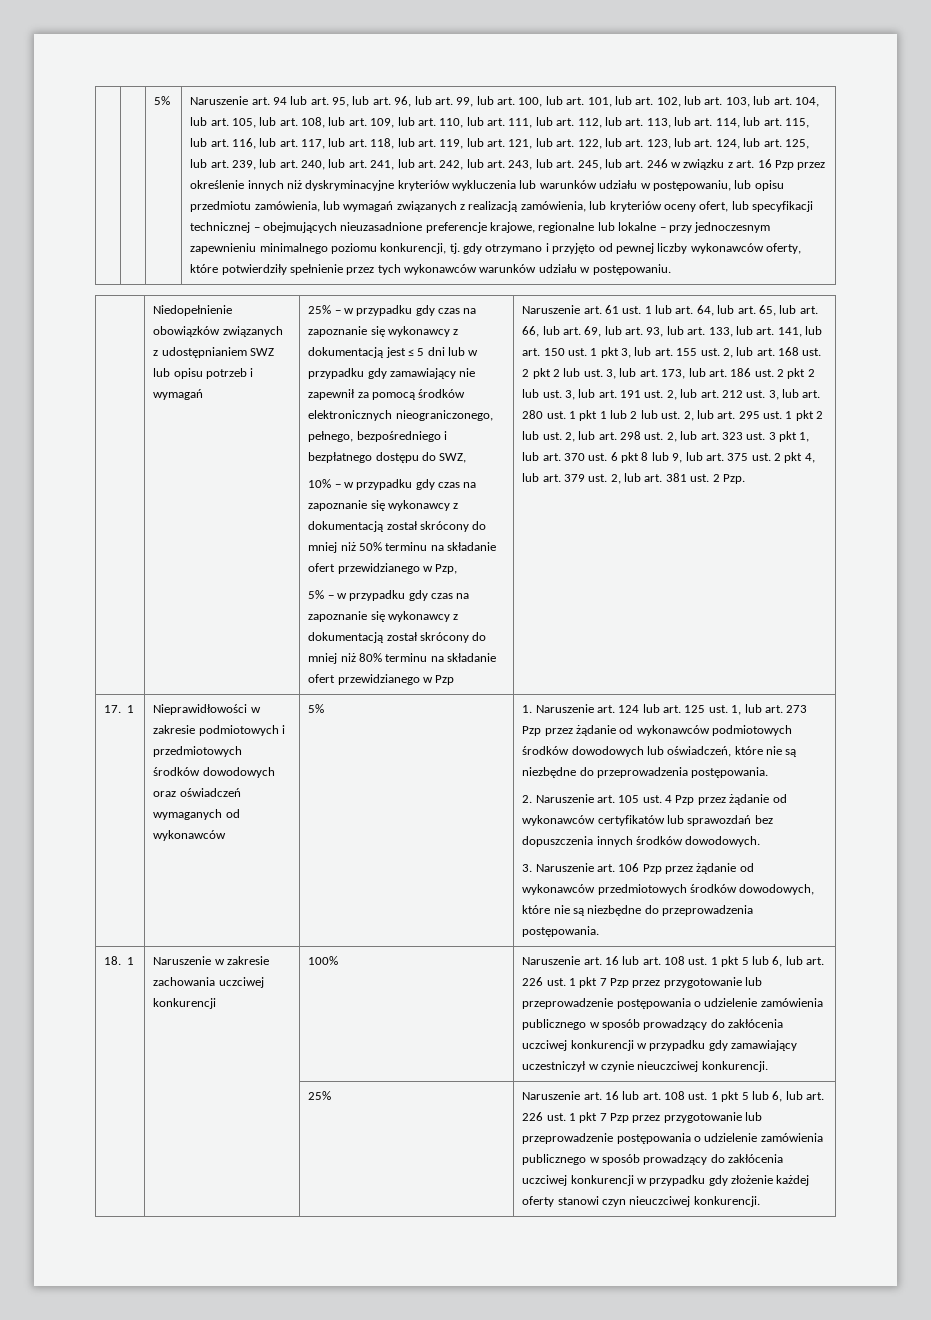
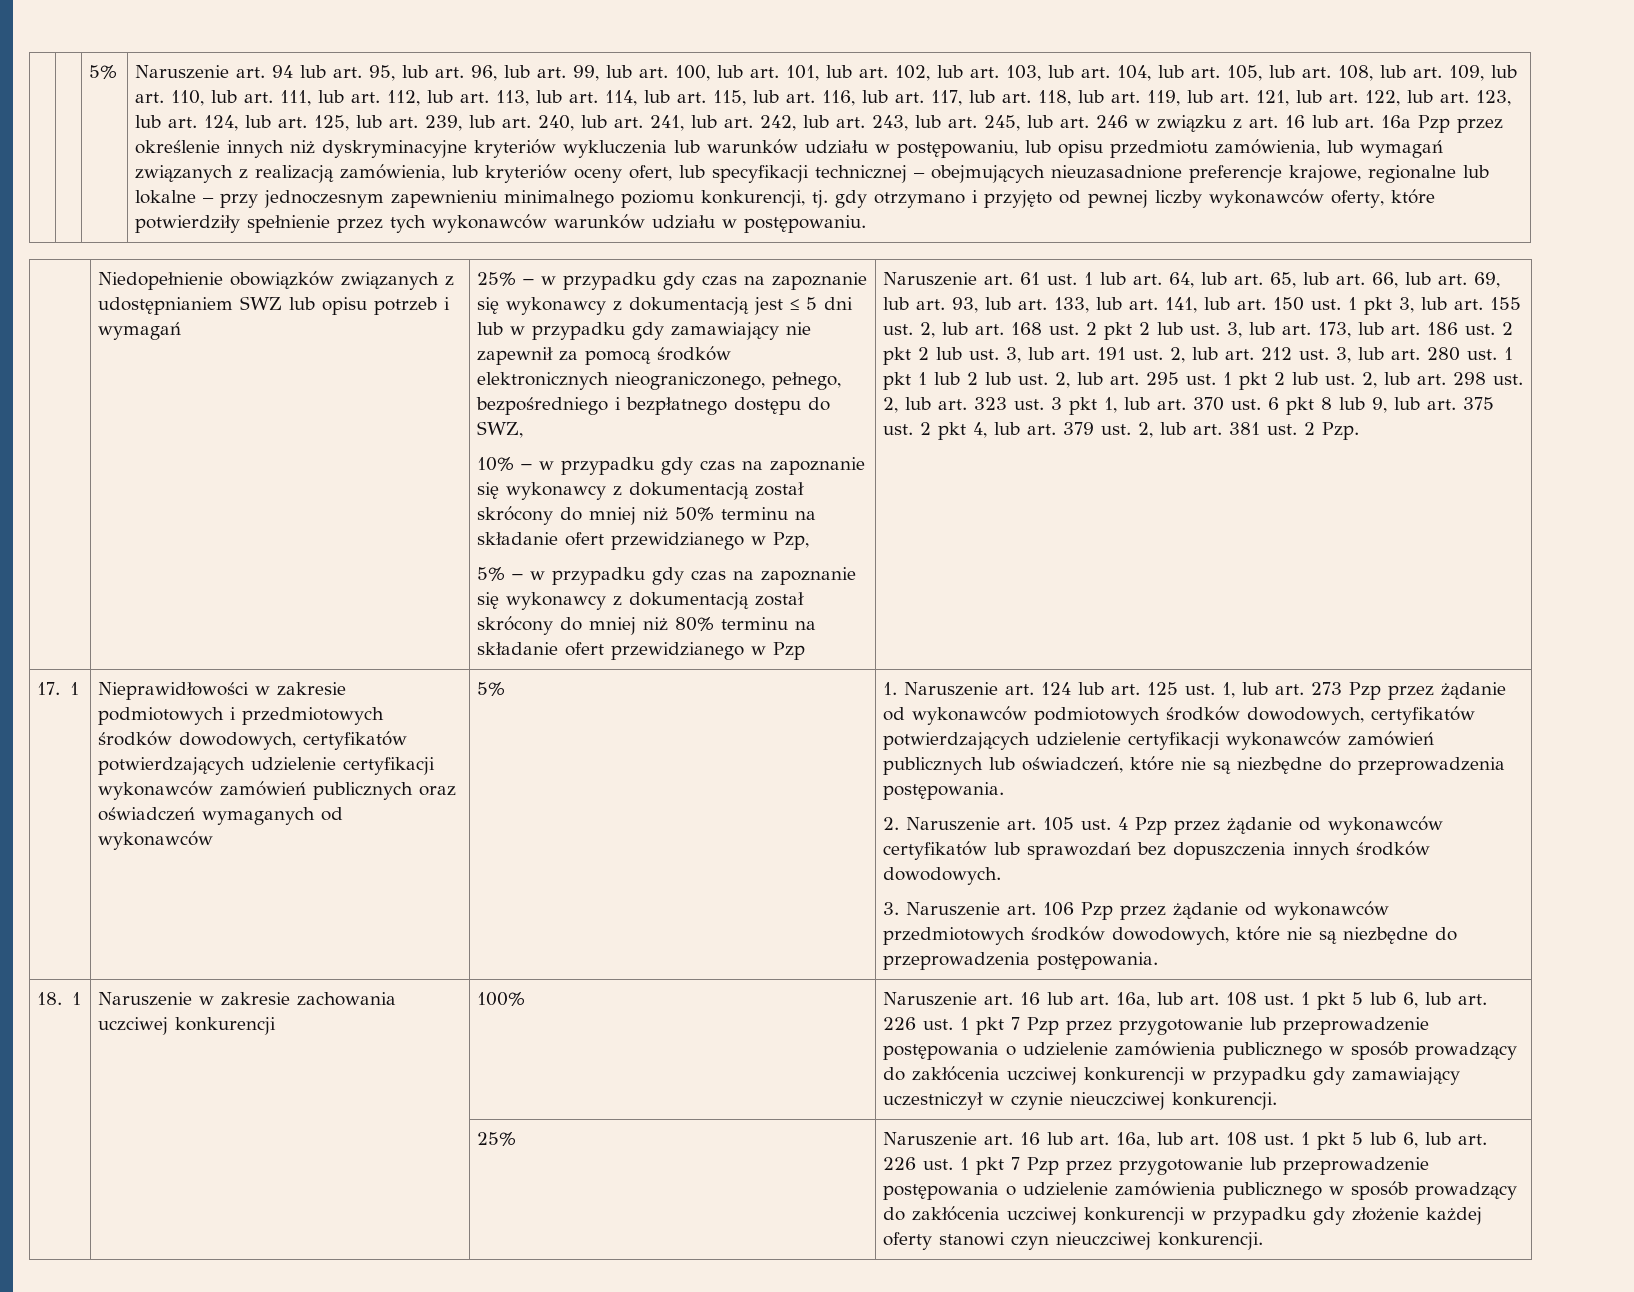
- Naruszenie art. 94 lub art. 95, lub art. 96, lub art. 99, lub art. 100, lub art. 101, lub art. 102, lub art. 103, lub art. 104, lub art. 105, lub art. 108, lub art. 109, lub art. 110, lub art. 111, lub art. 112, lub art. 113, lub art. 114, lub art. 115, lub art. 116, lub art. 117, lub art. 118, lub art. 119, lub art. 121, lub art. 122, lub art. 123, lub art. 124, lub art. 125, lub art. 239, lub art. 240, lub art. 241, lub art. 242, lub art. 243, lub art. 245, lub art. 246 w związku z art. 16 Pzp przez określenie innych niż dyskryminacyjne kryteriów wykluczenia lub warunków udziału w postępowaniu, lub opisu przedmiotu zamówienia, lub wymagań związanych z realizacją zamówienia, lub kryteriów oceny ofert, lub specyfikacji technicznej – obejmujących nieuzasadnione preferencje krajowe, regionalne lub lokalne – przy jednoczesnym zapewnieniu minimalnego poziomu konkurencji, tj. gdy otrzymano i przyjęto od pewnej liczby wykonawców oferty, które potwierdziły spełnienie przez tych wykonawców warunków udziału w postępowaniu.
+ Naruszenie art. 94 lub art. 95, lub art. 96, lub art. 99, lub art. 100, lub art. 101, lub art. 102, lub art. 103, lub art. 104, lub art. 105, lub art. 108, lub art. 109, lub art. 110, lub art. 111, lub art. 112, lub art. 113, lub art. 114, lub art. 115, lub art. 116, lub art. 117, lub art. 118, lub art. 119, lub art. 121, lub art. 122, lub art. 123, lub art. 124, lub art. 125, lub art. 239, lub art. 240, lub art. 241, lub art. 242, lub art. 243, lub art. 245, lub art. 246 w związku z art. 16 lub art. 16a Pzp przez określenie innych niż dyskryminacyjne kryteriów wykluczenia lub warunków udziału w postępowaniu, lub opisu przedmiotu zamówienia, lub wymagań związanych z realizacją zamówienia, lub kryteriów oceny ofert, lub specyfikacji technicznej – obejmujących nieuzasadnione preferencje krajowe, regionalne lub lokalne – przy jednoczesnym zapewnieniu minimalnego poziomu konkurencji, tj. gdy otrzymano i przyjęto od pewnej liczby wykonawców oferty, które potwierdziły spełnienie przez tych wykonawców warunków udziału w postępowaniu.
- Nieprawidłowości w zakresie podmiotowych i przedmiotowych środków dowodowych oraz oświadczeń wymaganych od wykonawców
+ Nieprawidłowości w zakresie podmiotowych i przedmiotowych środków dowodowych, certyfikatów potwierdzających udzielenie certyfikacji wykonawców zamówień publicznych oraz oświadczeń wymaganych od wykonawców
- 1. Naruszenie art. 124 lub art. 125 ust. 1, lub art. 273 Pzp przez żądanie od wykonawców podmiotowych środków dowodowych lub oświadczeń, które nie są niezbędne do przeprowadzenia postępowania.
+ 1. Naruszenie art. 124 lub art. 125 ust. 1, lub art. 273 Pzp przez żądanie od wykonawców podmiotowych środków dowodowych, certyfikatów potwierdzających udzielenie certyfikacji wykonawców zamówień publicznych lub oświadczeń, które nie są niezbędne do przeprowadzenia postępowania.
- Naruszenie art. 16 lub art. 108 ust. 1 pkt 5 lub 6, lub art. 226 ust. 1 pkt 7 Pzp przez przygotowanie lub przeprowadzenie postępowania o udzielenie zamówienia publicznego w sposób prowadzący do zakłócenia uczciwej konkurencji w przypadku gdy zamawiający uczestniczył w czynie nieuczciwej konkurencji.
+ Naruszenie art. 16 lub art. 16a, lub art. 108 ust. 1 pkt 5 lub 6, lub art. 226 ust. 1 pkt 7 Pzp przez przygotowanie lub przeprowadzenie postępowania o udzielenie zamówienia publicznego w sposób prowadzący do zakłócenia uczciwej konkurencji w przypadku gdy zamawiający uczestniczył w czynie nieuczciwej konkurencji.
- Naruszenie art. 16 lub art. 108 ust. 1 pkt 5 lub 6, lub art. 226 ust. 1 pkt 7 Pzp przez przygotowanie lub przeprowadzenie postępowania o udzielenie zamówienia publicznego w sposób prowadzący do zakłócenia uczciwej konkurencji w przypadku gdy złożenie każdej oferty stanowi czyn nieuczciwej konkurencji.
+ Naruszenie art. 16 lub art. 16a, lub art. 108 ust. 1 pkt 5 lub 6, lub art. 226 ust. 1 pkt 7 Pzp przez przygotowanie lub przeprowadzenie postępowania o udzielenie zamówienia publicznego w sposób prowadzący do zakłócenia uczciwej konkurencji w przypadku gdy złożenie każdej oferty stanowi czyn nieuczciwej konkurencji.

